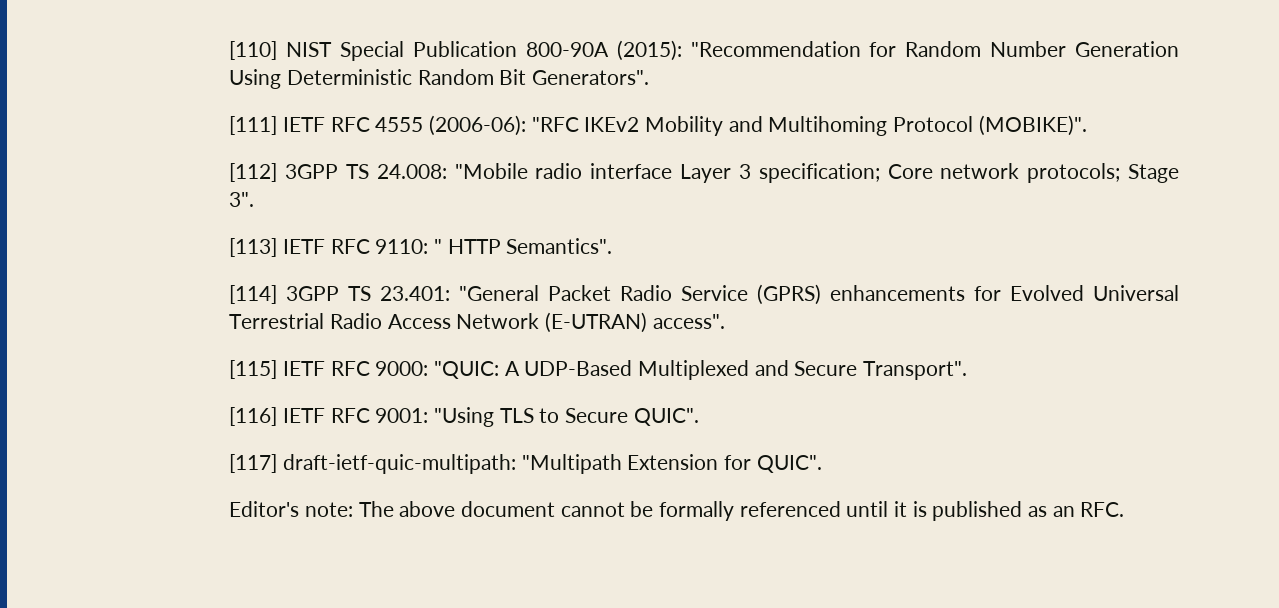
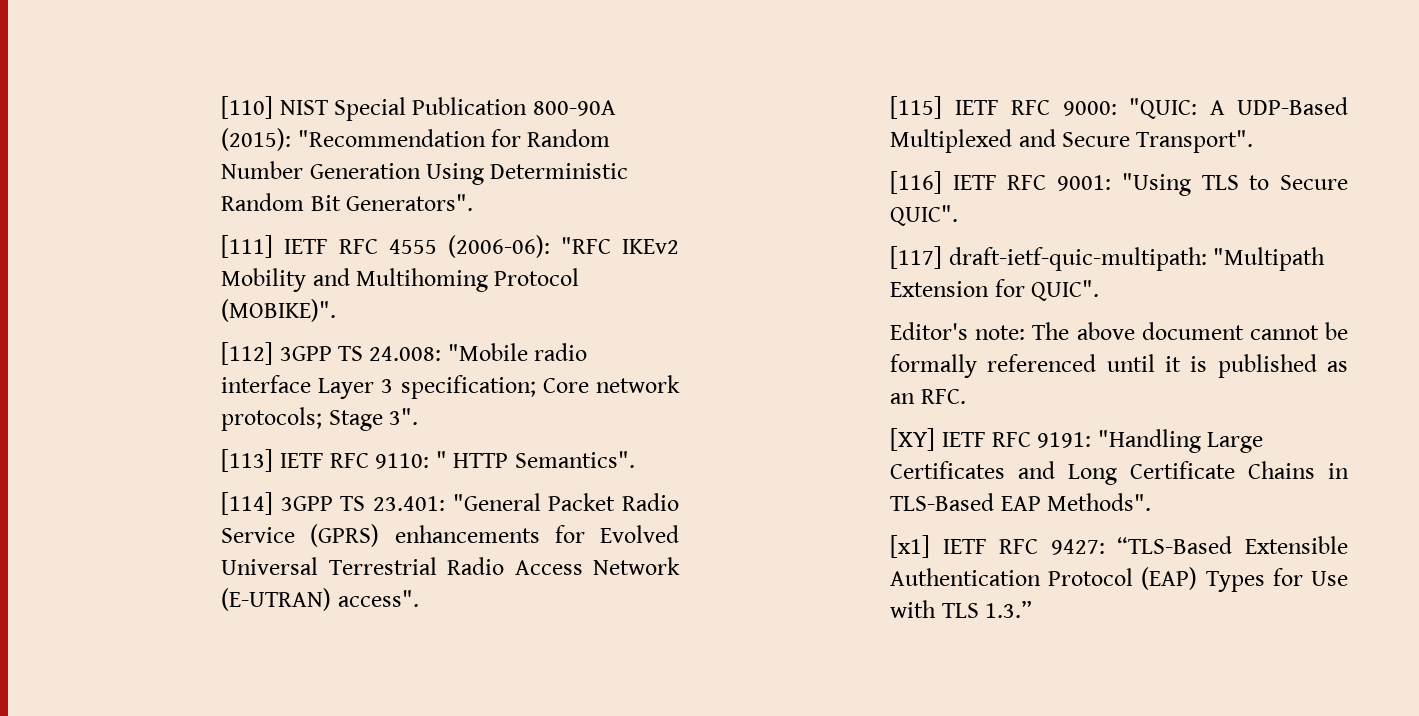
+ [XY] IETF RFC 9191: "Handling Large Certificates and Long Certificate Chains in TLS-Based EAP Methods".
+ [x1] IETF RFC 9427: “TLS-Based Extensible Authentication Protocol (EAP) Types for Use with TLS 1.3.”

